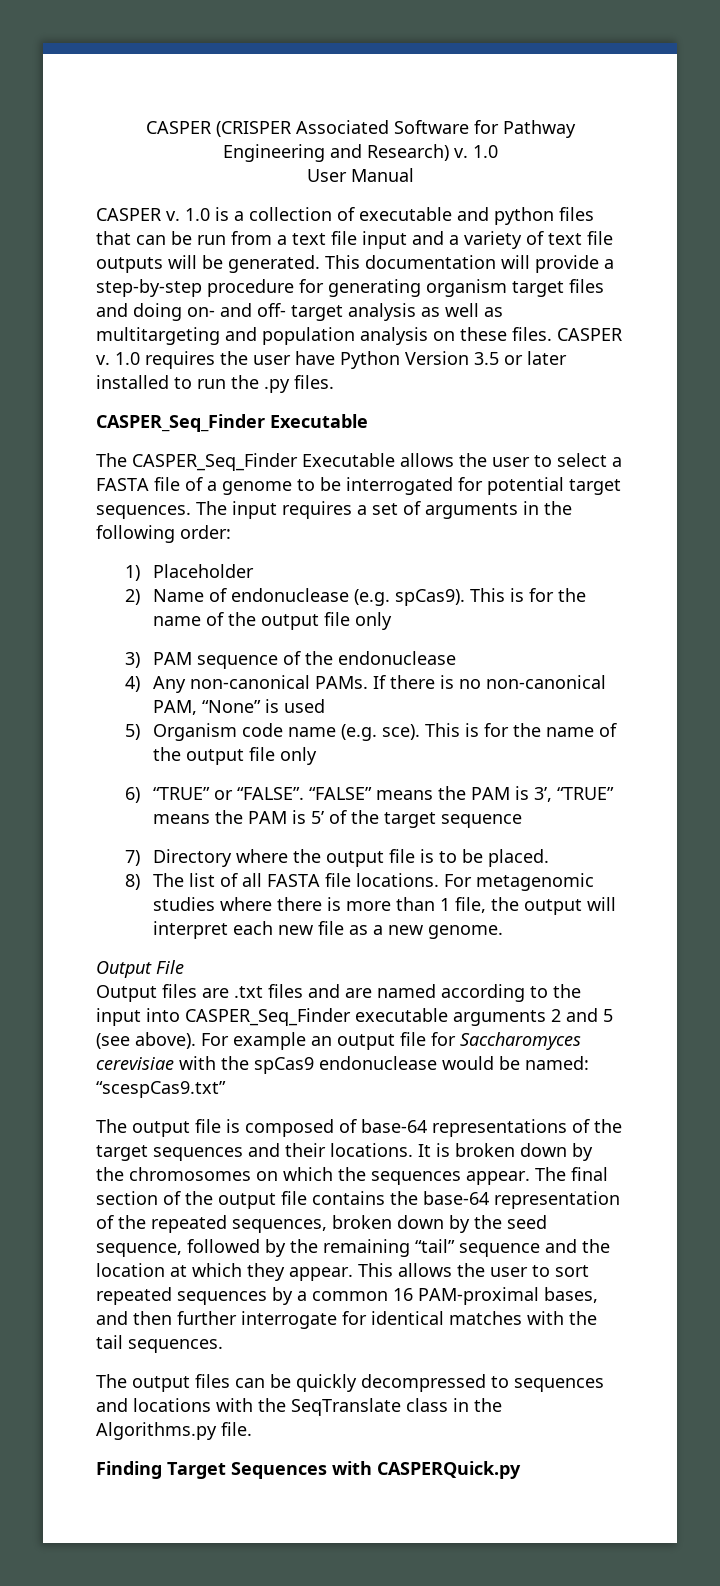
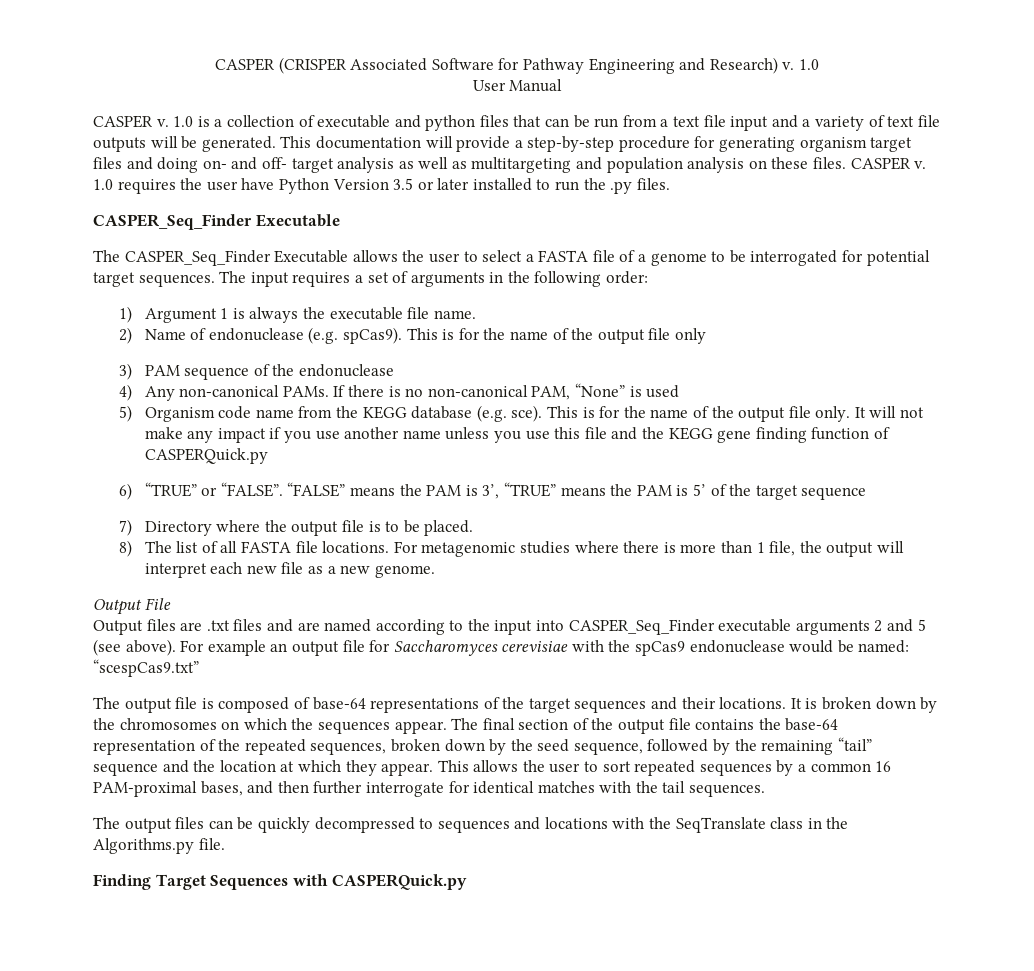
- 1) Placeholder
+ 1) Argument 1 is always the executable file name.
- 5) Organism code name (e.g. sce). This is for the name of the output file only
+ 5) Organism code name from the KEGG database (e.g. sce). This is for the name of the output file only. It will not make any impact if you use another name unless you use this file and the KEGG gene finding function of CASPERQuick.py

